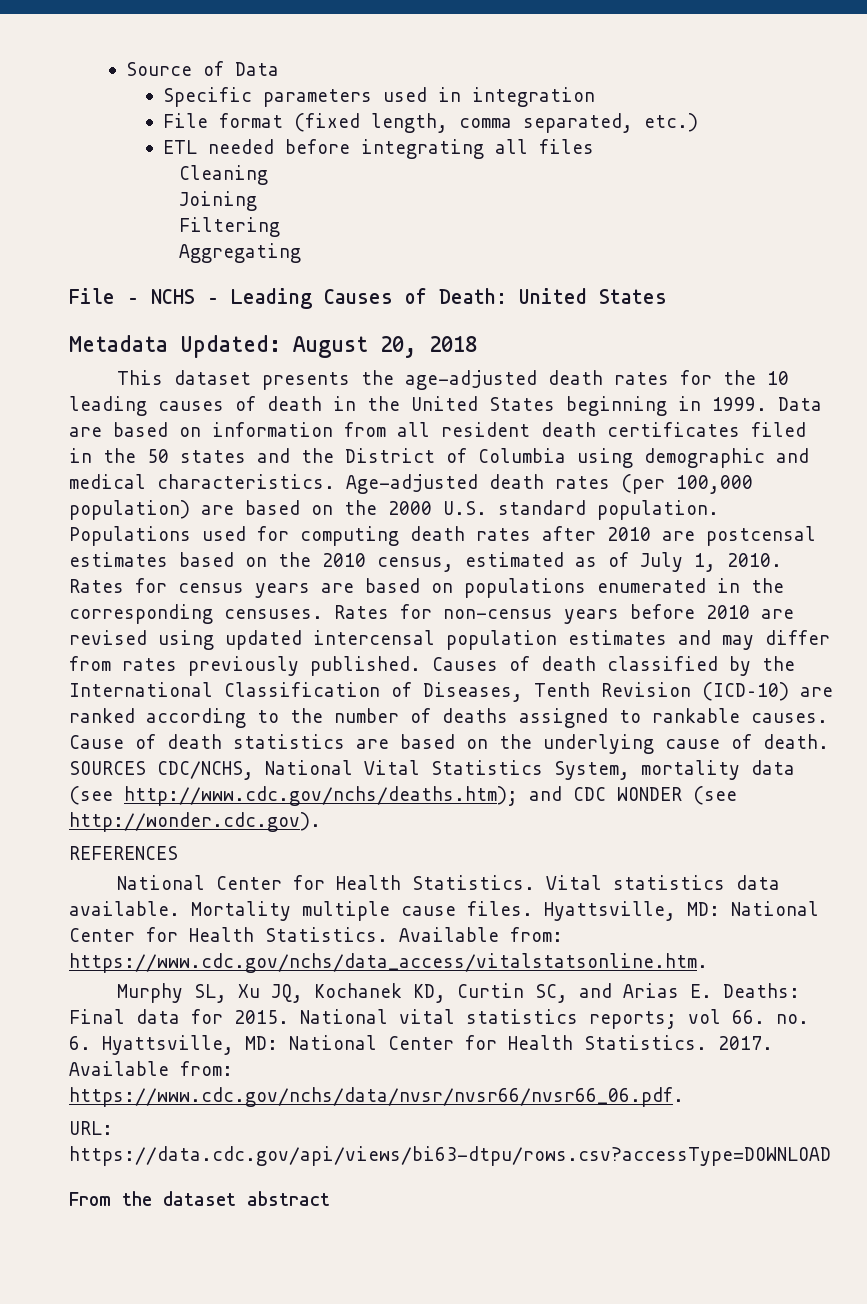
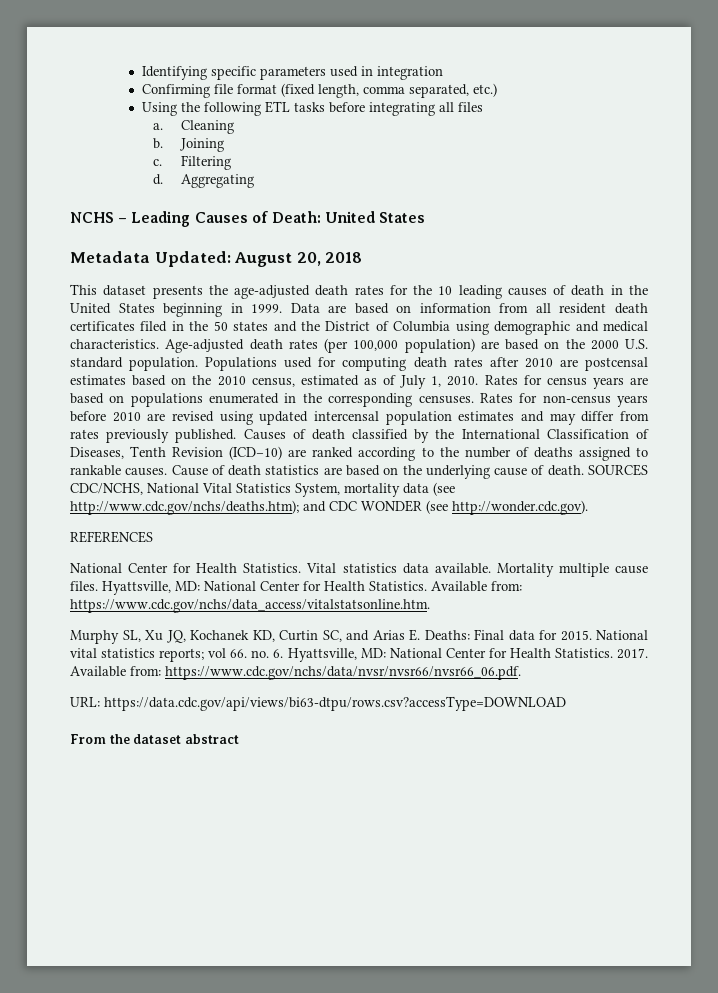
- Source of Data
- Specific parameters used in integration
+ Identifying specific parameters used in integration
- File format (fixed length, comma separated, etc.)
+ Confirming file format (fixed length, comma separated, etc.)
- ETL needed before integrating all files
+ Using the following ETL tasks before integrating all files
+ a.
+ b.
+ c.
+ d.
- File – NCHS – Leading Causes of Death: United States
+ NCHS – Leading Causes of Death: United States

